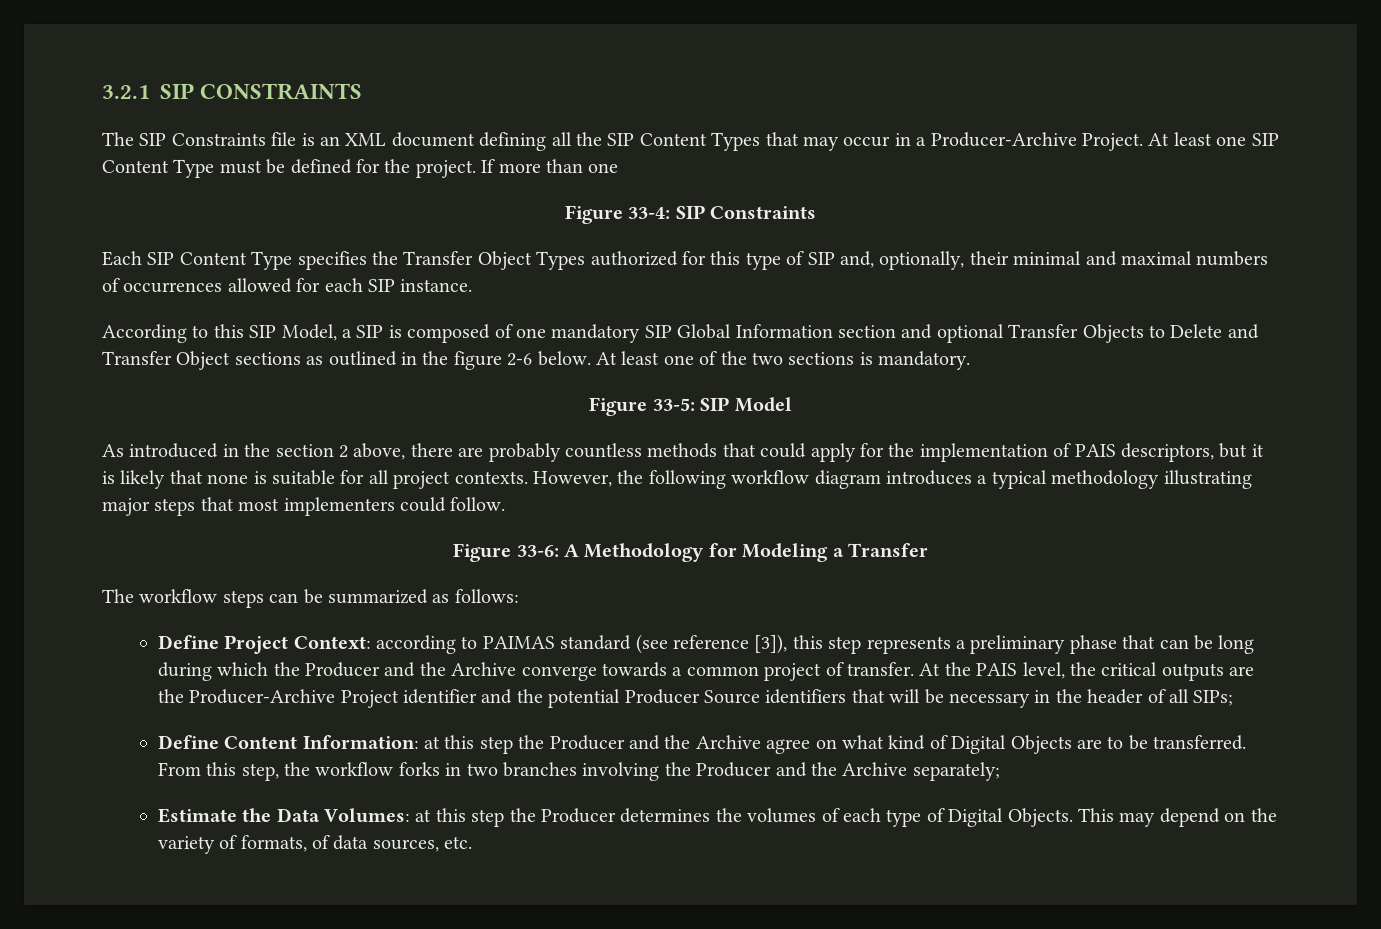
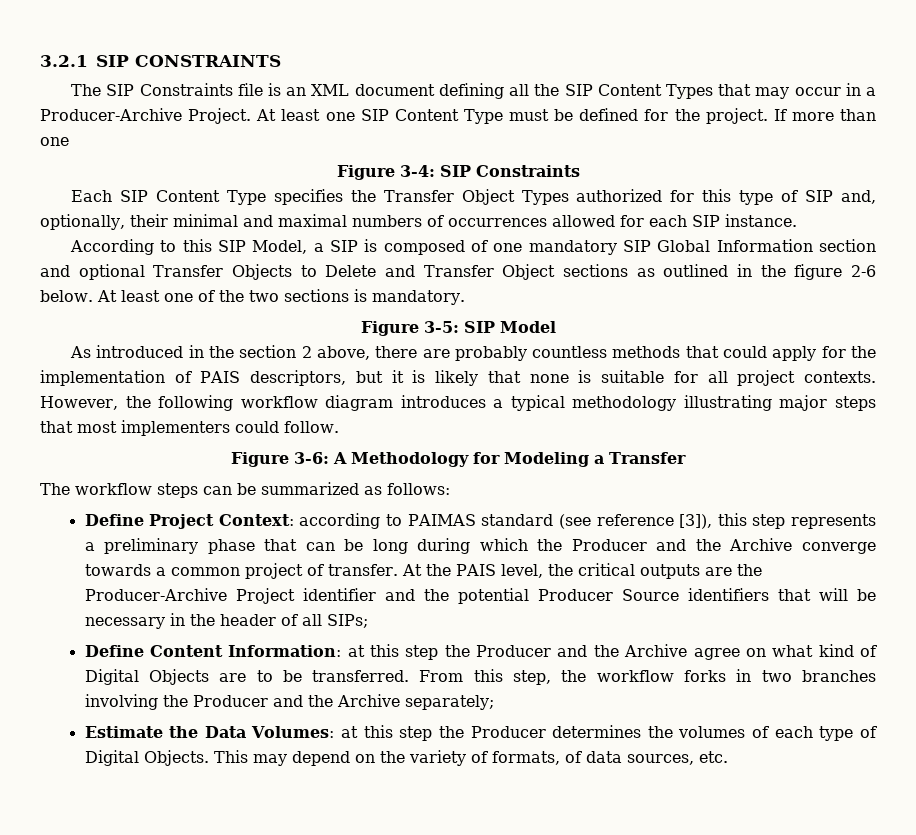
- Figure 33-4: SIP Constraints
+ Figure 3-4: SIP Constraints
- Figure 33-5: SIP Model
+ Figure 3-5: SIP Model
- Figure 33-6: A Methodology for Modeling a Transfer
+ Figure 3-6: A Methodology for Modeling a Transfer

